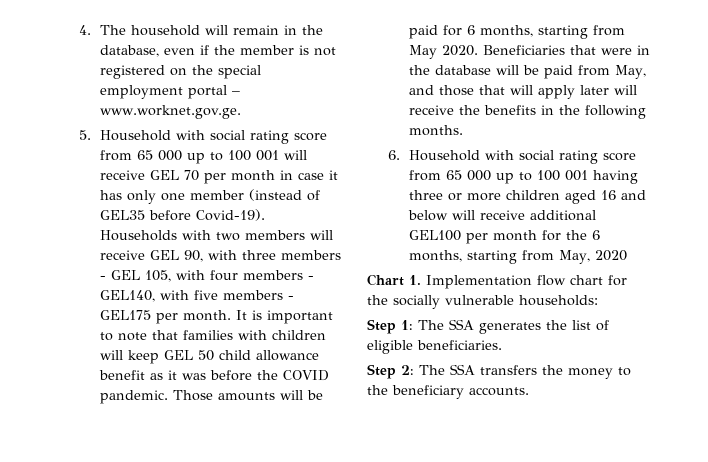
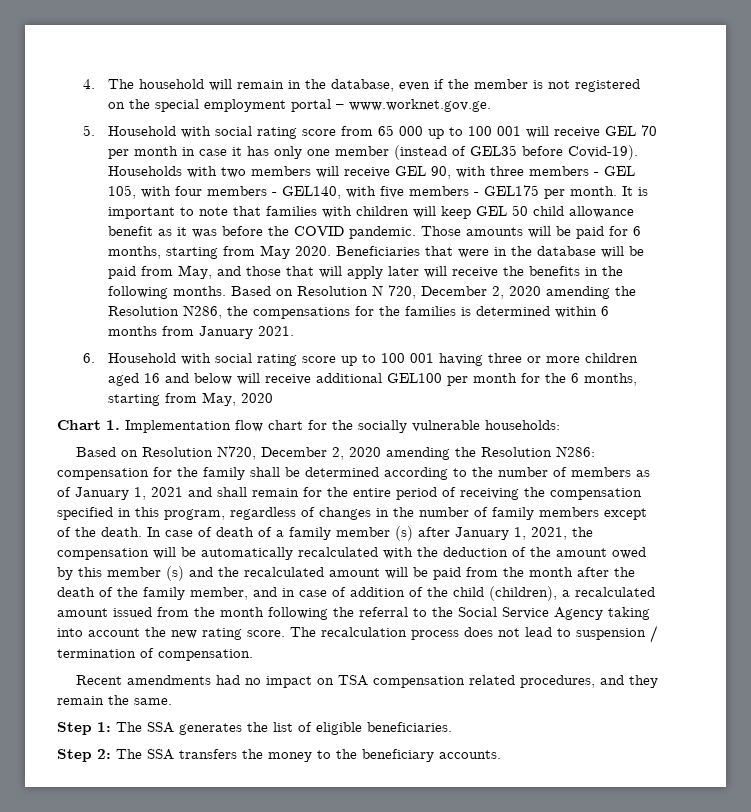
+ Based on Resolution N 720, December 2, 2020 amending the Resolution N286, the compensations for the families is determined within 6 months from January 2021.
- 6. Household with social rating score from 65 000 up to 100 001 having three or more children aged 16 and below will receive additional GEL100 per month for the 6 months, starting from May, 2020
+ 6. Household with social rating score up to 100 001 having three or more children aged 16 and below will receive additional GEL100 per month for the 6 months, starting from May, 2020
+ Based on Resolution N720, December 2, 2020 amending the Resolution N286: compensation for the family shall be determined according to the number of members as of January 1, 2021 and shall remain for the entire period of receiving the compensation specified in this program, regardless of changes in the number of family members except of the death. In case of death of a family member (s) after January 1, 2021, the compensation will be automatically recalculated with the deduction of the amount owed by this member (s) and the recalculated amount will be paid from the month after the death of the family member, and in case of addition of the child (children), a recalculated amount issued from the month following the referral to the Social Service Agency taking into account the new rating score. The recalculation process does not lead to suspension / termination of compensation.
+ Recent amendments had no impact on TSA compensation related procedures, and they remain the same.

